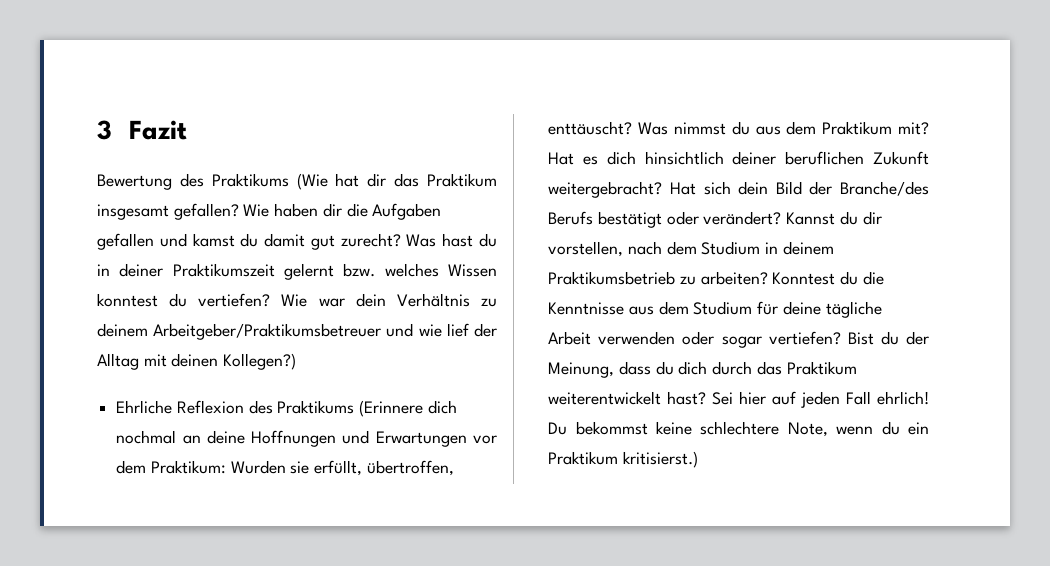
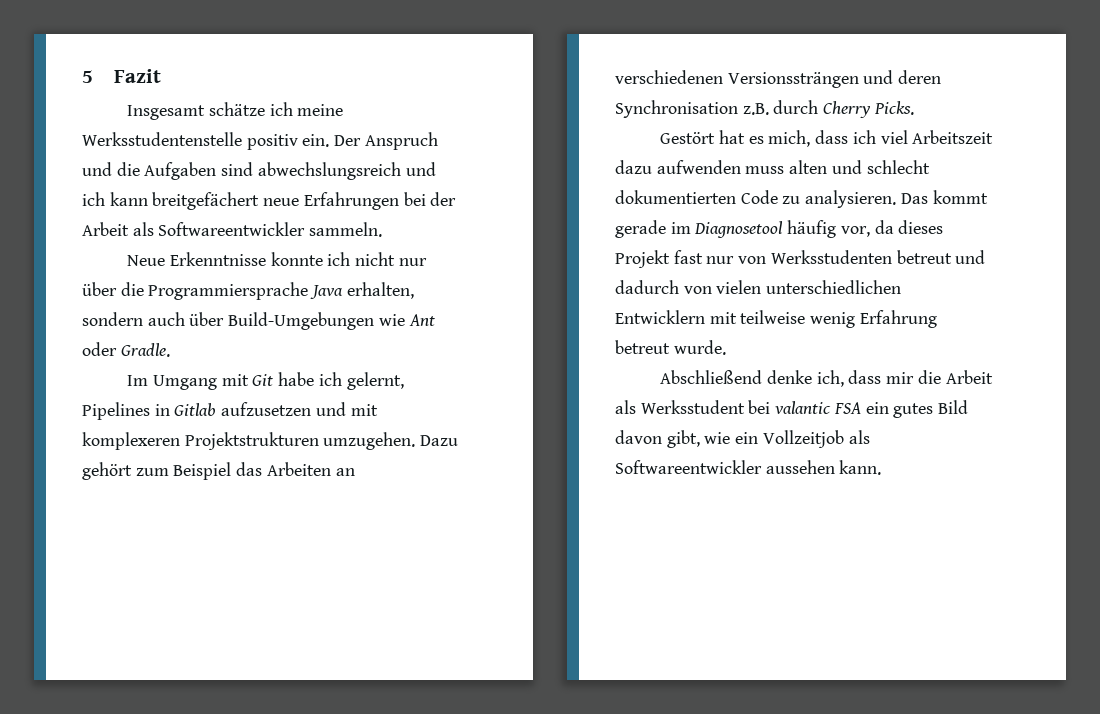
- 3 Fazit
+ 5 Fazit
- Bewertung des Praktikums (Wie hat dir das Praktikum insgesamt gefallen? Wie haben dir die Aufgaben gefallen und kamst du damit gut zurecht? Was hast du in deiner Praktikumszeit gelernt bzw. welches Wissen konntest du vertiefen? Wie war dein Verhältnis zu deinem Arbeitgeber/Praktikumsbetreuer und wie lief der Alltag mit deinen Kollegen?)
- Ehrliche Reflexion des Praktikums (Erinnere dich nochmal an deine Hoffnungen und Erwartungen vor dem Praktikum: Wurden sie erfüllt, übertroffen, enttäuscht? Was nimmst du aus dem Praktikum mit? Hat es dich hinsichtlich deiner beruflichen Zukunft weitergebracht? Hat sich dein Bild der Branche/des Berufs bestätigt oder verändert? Kannst du dir vorstellen, nach dem Studium in deinem Praktikumsbetrieb zu arbeiten? Konntest du die Kenntnisse aus dem Studium für deine tägliche Arbeit verwenden oder sogar vertiefen? Bist du der Meinung, dass du dich durch das Praktikum weiterentwickelt hast? Sei hier auf jeden Fall ehrlich! Du bekommst keine schlechtere Note, wenn du ein Praktikum kritisierst.)
+ Insgesamt schätze ich meine Werksstudentenstelle positiv ein. Der Anspruch und die Aufgaben sind abwechslungsreich und ich kann breitgefächert neue Erfahrungen bei der Arbeit als Softwareentwickler sammeln.
+ Neue Erkenntnisse konnte ich nicht nur über die Programmiersprache Java erhalten, sondern auch über Build-Umgebungen wie Ant oder Gradle.
+ Im Umgang mit Git habe ich gelernt, Pipelines in Gitlab aufzusetzen und mit komplexeren Projektstrukturen umzugehen. Dazu gehört zum Beispiel das Arbeiten an verschiedenen Versionssträngen und deren Synchronisation z.B. durch Cherry Picks.
+ Gestört hat es mich, dass ich viel Arbeitszeit dazu aufwenden muss alten und schlecht dokumentierten Code zu analysieren. Das kommt gerade im Diagnosetool häufig vor, da dieses Projekt fast nur von Werksstudenten betreut und dadurch von vielen unterschiedlichen Entwicklern mit teilweise wenig Erfahrung betreut wurde.
+ Abschließend denke ich, dass mir die Arbeit als Werksstudent bei valantic FSA ein gutes Bild davon gibt, wie ein Vollzeitjob als Softwareentwickler aussehen kann.

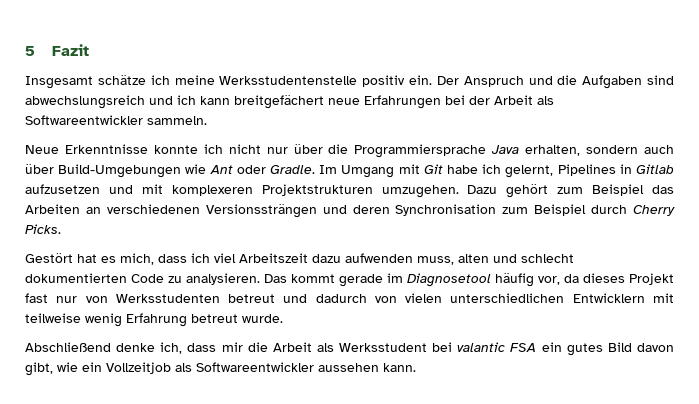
- Neue Erkenntnisse konnte ich nicht nur über die Programmiersprache Java erhalten, sondern auch über Build-Umgebungen wie Ant oder Gradle.
- Im Umgang mit Git habe ich gelernt, Pipelines in Gitlab aufzusetzen und mit komplexeren Projektstrukturen umzugehen.
+ Neue Erkenntnisse konnte ich nicht nur über die Programmiersprache Java erhalten, sondern auch über Build-Umgebungen wie Ant oder Gradle. Im Umgang mit Git habe ich gelernt, Pipelines in Gitlab aufzusetzen und mit komplexeren Projektstrukturen umzugehen.
- Dazu gehört zum Beispiel das Arbeiten an verschiedenen Versionssträngen und deren Synchronisation z.B. durch Cherry Picks.
+ Dazu gehört zum Beispiel das Arbeiten an verschiedenen Versionssträngen und deren Synchronisation zum Beispiel durch Cherry Picks.
- Gestört hat es mich, dass ich viel Arbeitszeit dazu aufwenden muss alten und schlecht dokumentierten Code zu analysieren.
+ Gestört hat es mich, dass ich viel Arbeitszeit dazu aufwenden muss, alten und schlecht dokumentierten Code zu analysieren.

